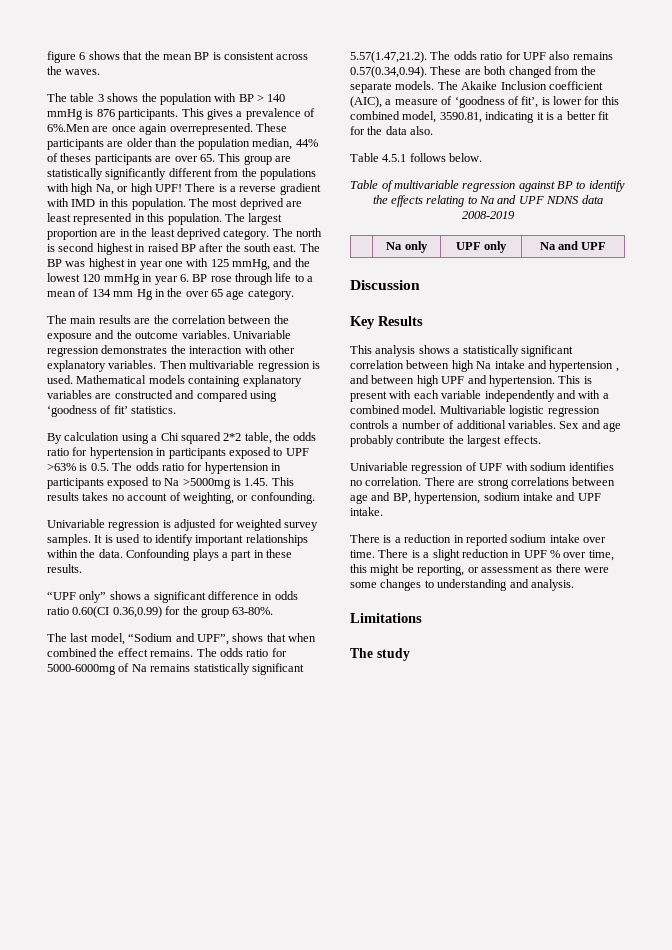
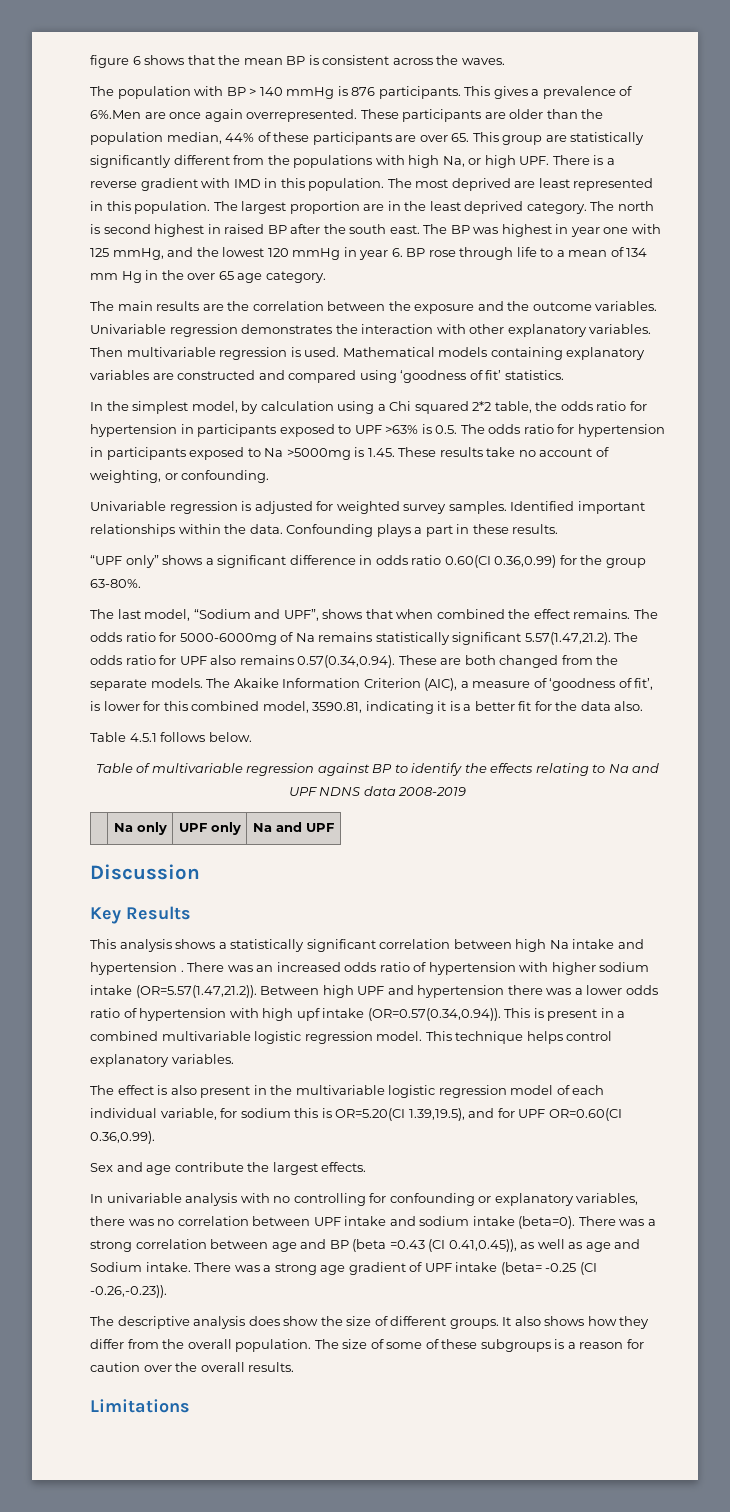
- The table 3 shows the population with BP > 140 mmHg is 876 participants.
+ The population with BP > 140 mmHg is 876 participants.
- These participants are older than the population median, 44% of theses participants are over 65. This group are statistically significantly different from the populations with high Na, or high UPF! There is a reverse gradient with IMD in this population.
+ These participants are older than the population median, 44% of these participants are over 65. This group are statistically significantly different from the populations with high Na, or high UPF. There is a reverse gradient with IMD in this population.
- By calculation using a Chi squared 2*2 table, the odds ratio for hypertension in participants exposed to UPF >63% is 0.5. The odds ratio for hypertension in participants exposed to Na >5000mg is 1.45. This results takes no account of weighting, or confounding.
+ In the simplest model, by calculation using a Chi squared 2*2 table, the odds ratio for hypertension in participants exposed to UPF >63% is 0.5. The odds ratio for hypertension in participants exposed to Na >5000mg is 1.45. These results take no account of weighting, or confounding.
- It is used to identify important relationships within the data.
+ Identified important relationships within the data.
- The Akaike Inclusion coefficient (AIC), a measure of ‘goodness of fit’, is lower for this combined model, 3590.81, indicating it is a better fit for the data also.
+ The Akaike Information Criterion (AIC), a measure of ‘goodness of fit’, is lower for this combined model, 3590.81, indicating it is a better fit for the data also.
- This analysis shows a statistically significant correlation between high Na intake and hypertension , and between high UPF and hypertension. This is present with each variable independently and with a combined model. Multivariable logistic regression controls a number of additional variables. Sex and age probably contribute the largest effects.
+ This analysis shows a statistically significant correlation between high Na intake and hypertension . There was an increased odds ratio of hypertension with higher sodium intake (OR=5.57(1.47,21.2)). Between high UPF and hypertension there was a lower odds ratio of hypertension with high upf intake (OR=0.57(0.34,0.94)). This is present in a combined multivariable logistic regression model. This technique helps control explanatory variables.
+ The effect is also present in the multivariable logistic regression model of each individual variable, for sodium this is OR=5.20(CI 1.39,19.5), and for UPF OR=0.60(CI 0.36,0.99).
+ Sex and age contribute the largest effects.
- Univariable regression of UPF with sodium identifies no correlation. There are strong correlations between age and BP, hypertension, sodium intake and UPF intake.
- There is a reduction in reported sodium intake over time. There is a slight reduction in UPF % over time, this might be reporting, or assessment as there were some changes to understanding and analysis.
+ In univariable analysis with no controlling for confounding or explanatory variables, there was no correlation between UPF intake and sodium intake (beta=0). There was a strong correlation between age and BP (beta =0.43 (CI 0.41,0.45)), as well as age and Sodium intake. There was a strong age gradient of UPF intake (beta= -0.25 (CI -0.26,-0.23)).
+ The descriptive analysis does show the size of different groups. It also shows how they differ from the overall population. The size of some of these subgroups is a reason for caution over the overall results.
- The study

